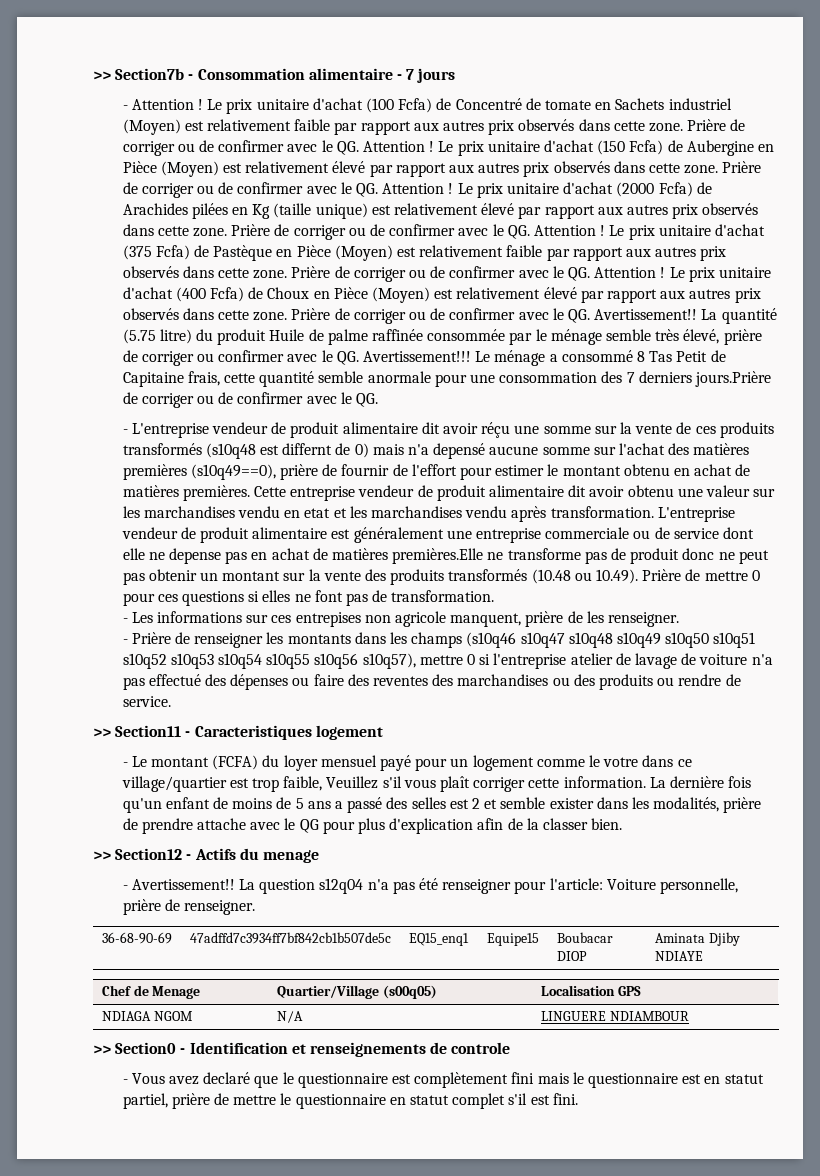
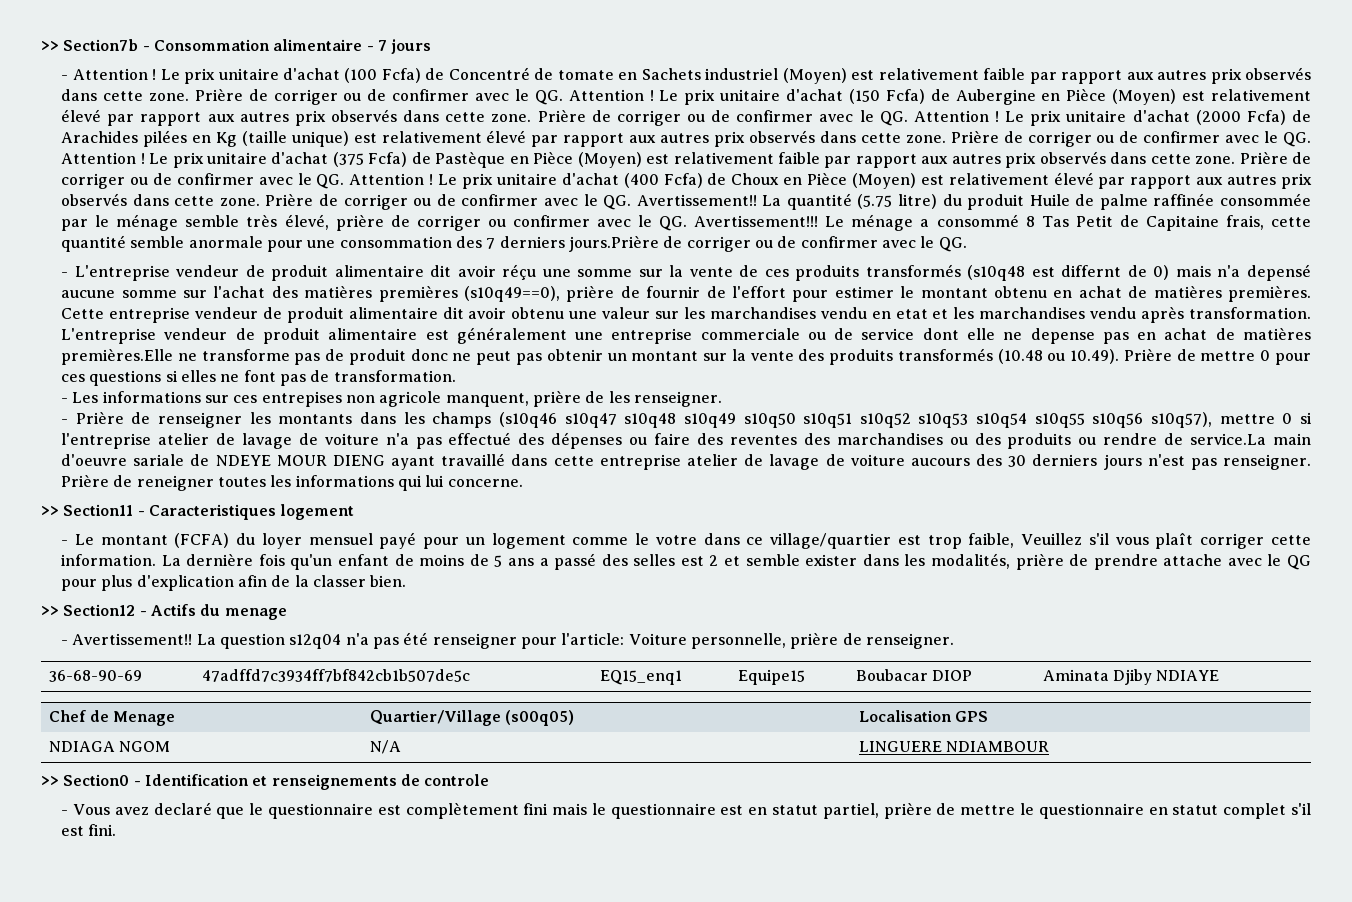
- - Prière de renseigner les montants dans les champs (s10q46 s10q47 s10q48 s10q49 s10q50 s10q51 s10q52 s10q53 s10q54 s10q55 s10q56 s10q57), mettre 0 si l'entreprise atelier de lavage de voiture n'a pas effectué des dépenses ou faire des reventes des marchandises ou des produits ou rendre de service.
+ - Prière de renseigner les montants dans les champs (s10q46 s10q47 s10q48 s10q49 s10q50 s10q51 s10q52 s10q53 s10q54 s10q55 s10q56 s10q57), mettre 0 si l'entreprise atelier de lavage de voiture n'a pas effectué des dépenses ou faire des reventes des marchandises ou des produits ou rendre de service.La main d'oeuvre sariale de NDEYE MOUR DIENG ayant travaillé dans cette entreprise atelier de lavage de voiture aucours des 30 derniers jours n'est pas renseigner. Prière de reneigner toutes les informations qui lui concerne.

